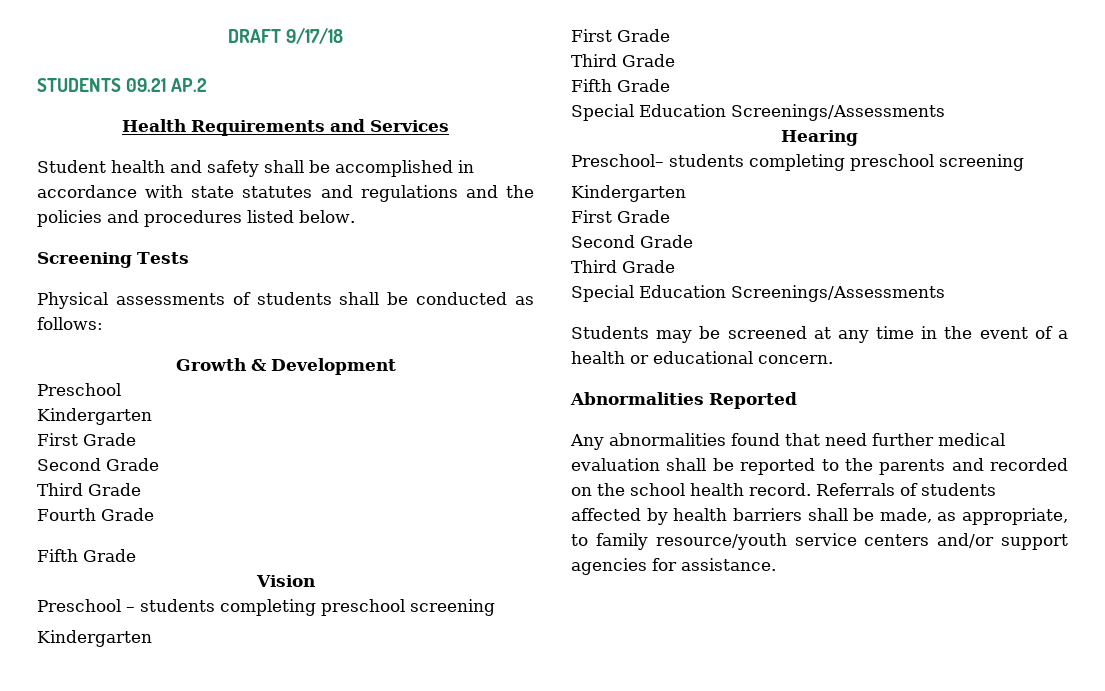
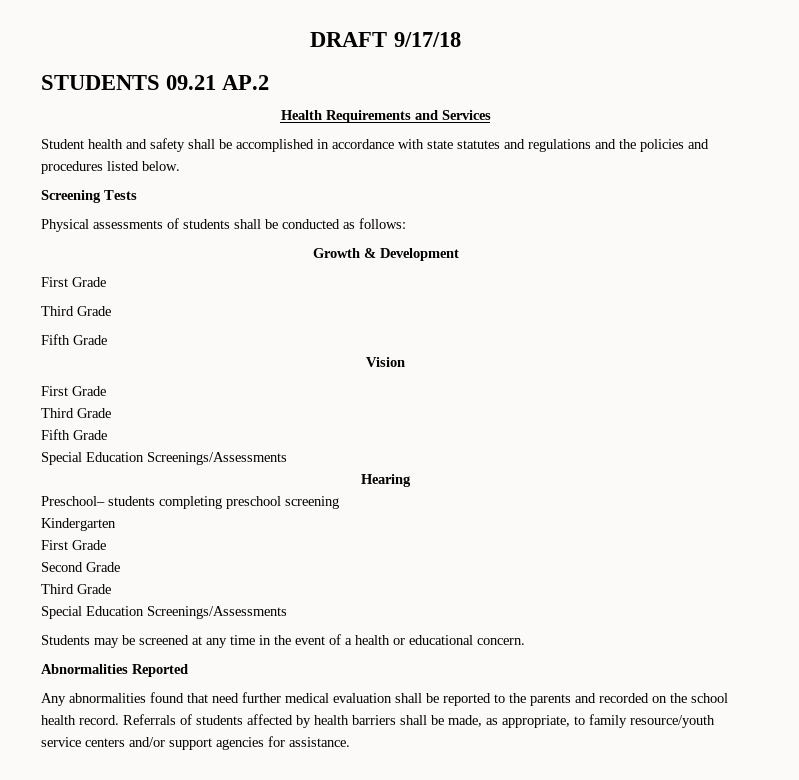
  Growth & Development
- Preschool
- Kindergarten
  First Grade
- Second Grade
  Third Grade
- Fourth Grade
- Preschool – students completing preschool screening
- Kindergarten

